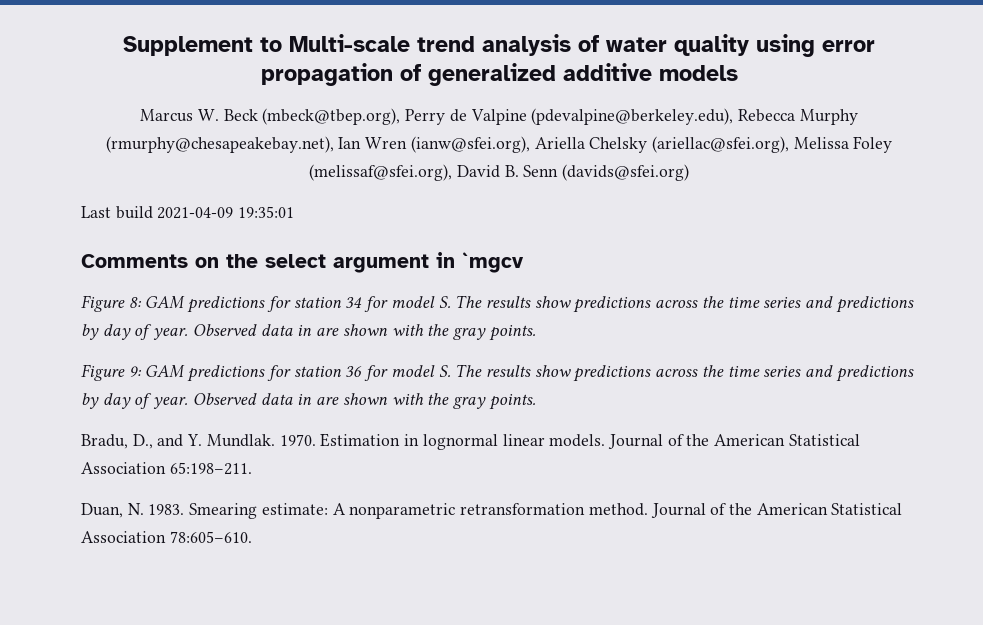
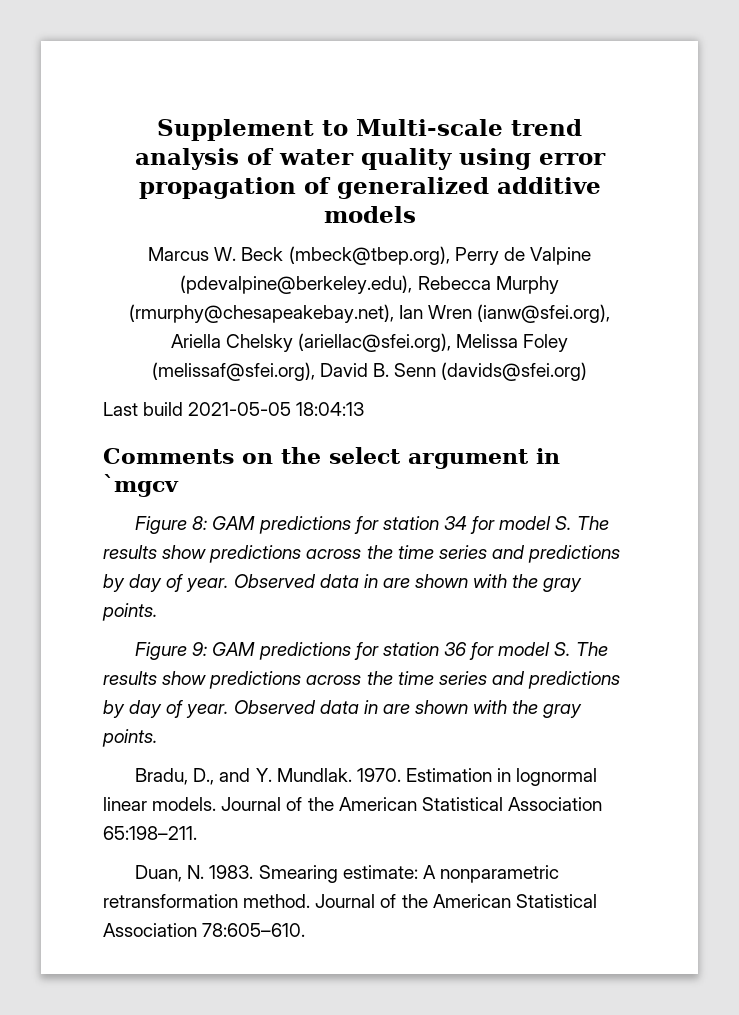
- Last build 2021-04-09 19:35:01
+ Last build 2021-05-05 18:04:13

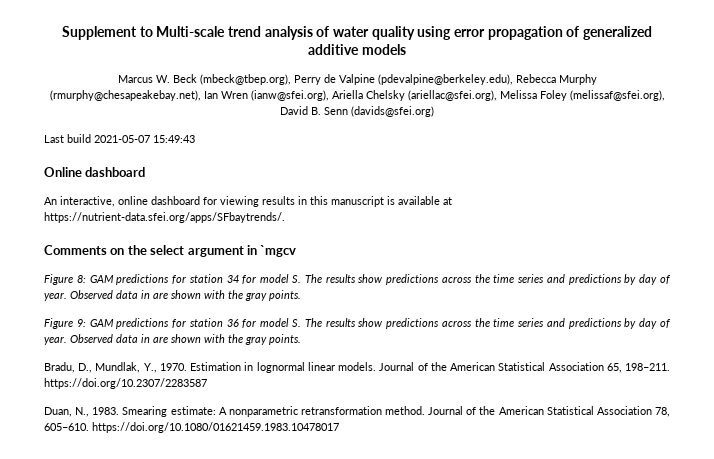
- Last build 2021-05-05 18:04:13
+ Last build 2021-05-07 15:49:43
+ Online dashboard
+ An interactive, online dashboard for viewing results in this manuscript is available at https://nutrient-data.sfei.org/apps/SFbaytrends/.
- Bradu, D., and Y. Mundlak. 1970.
+ Bradu, D., Mundlak, Y., 1970.
- Journal of the American Statistical Association 65:198–211.
+ Journal of the American Statistical Association 65, 198–211. https://doi.org/10.2307/2283587
- Duan, N. 1983.
+ Duan, N., 1983.
- Journal of the American Statistical Association 78:605–610.
+ Journal of the American Statistical Association 78, 605–610. https://doi.org/10.1080/01621459.1983.10478017

